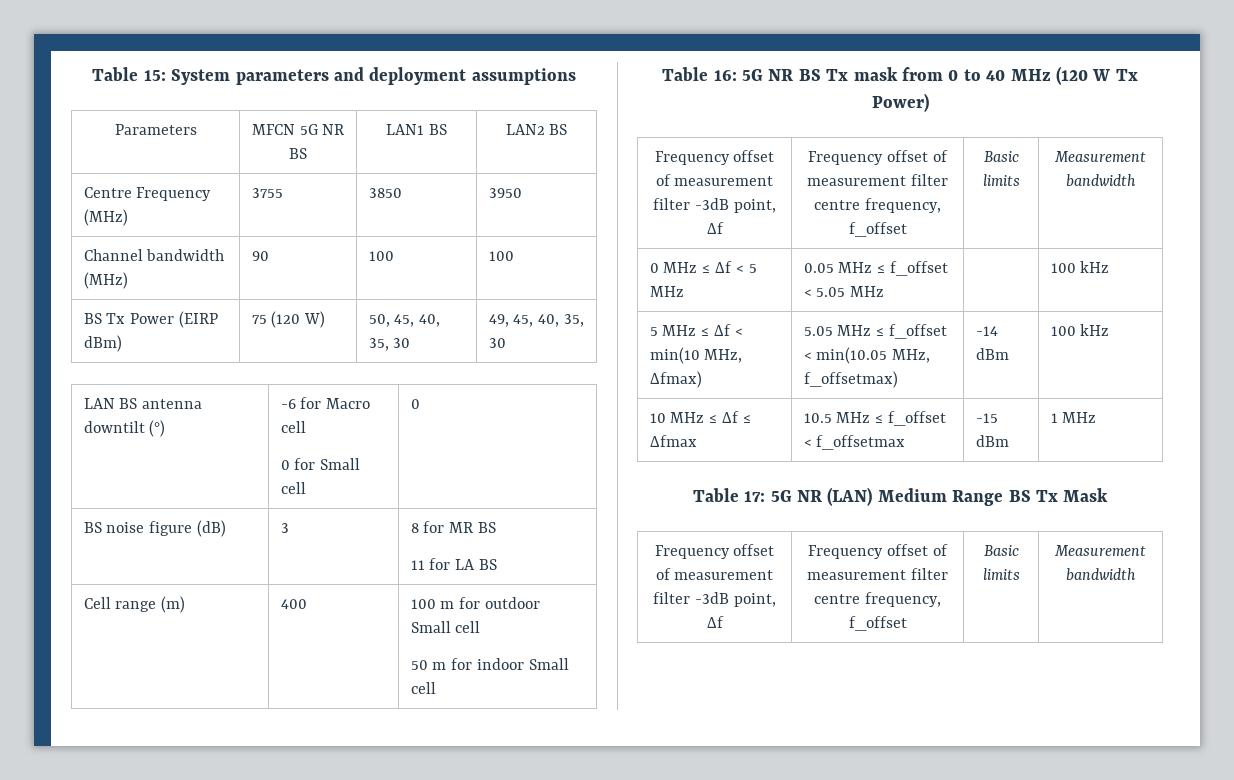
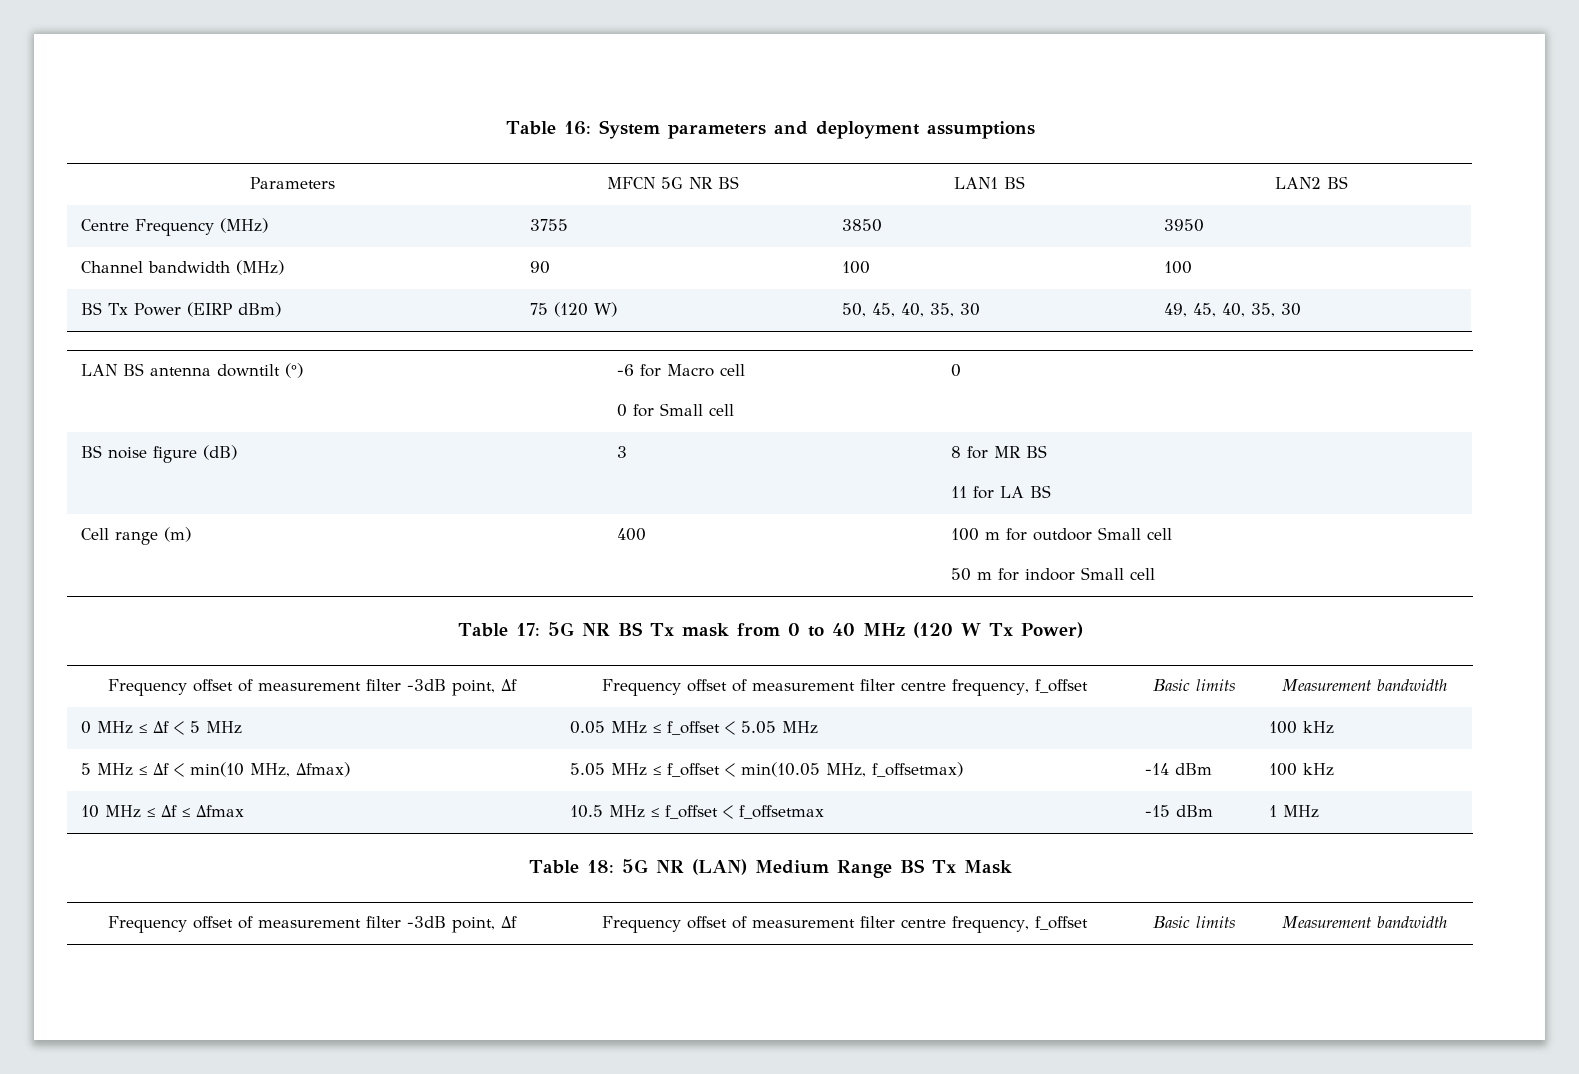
- Table 15: System parameters and deployment assumptions
+ Table 16: System parameters and deployment assumptions
- Table 16: 5G NR BS Tx mask from 0 to 40 MHz (120 W Tx Power)
+ Table 17: 5G NR BS Tx mask from 0 to 40 MHz (120 W Tx Power)
- Table 17: 5G NR (LAN) Medium Range BS Tx Mask
+ Table 18: 5G NR (LAN) Medium Range BS Tx Mask

